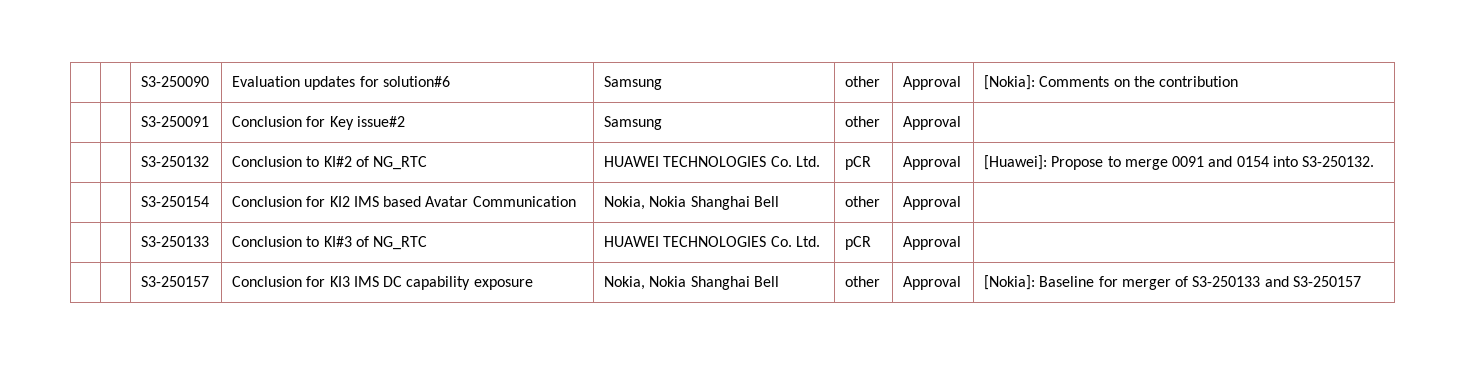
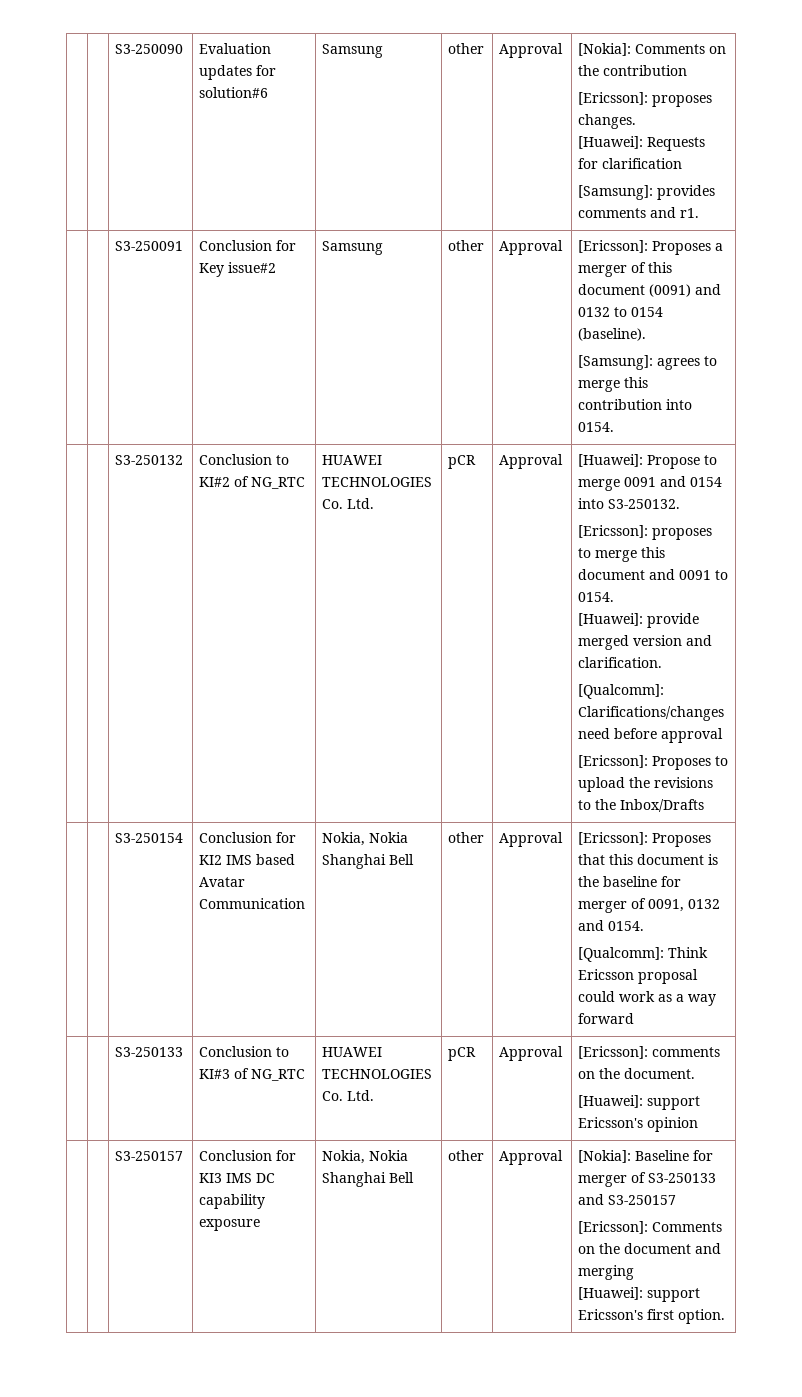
  | | S3-250090 | Evaluation updates for solution#6 | Samsung | other | Approval | [Nokia]: Comments on the contribution
+ [Ericsson]: proposes changes.
+ [Huawei]: Requests for clarification
+ [Samsung]: provides comments and r1.
- | | S3-250091 | Conclusion for Key issue#2 | Samsung | other | Approval |
+ | | S3-250091 | Conclusion for Key issue#2 | Samsung | other | Approval | [Ericsson]: Proposes a merger of this document (0091) and 0132 to 0154 (baseline).
+ [Samsung]: agrees to merge this contribution into 0154.
+ [Ericsson]: proposes to merge this document and 0091 to 0154.
+ [Huawei]: provide merged version and clarification.
+ [Qualcomm]: Clarifications/changes need before approval
+ [Ericsson]: Proposes to upload the revisions to the Inbox/Drafts
- | | S3-250154 | Conclusion for KI2 IMS based Avatar Communication | Nokia, Nokia Shanghai Bell | other | Approval |
+ | | S3-250154 | Conclusion for KI2 IMS based Avatar Communication | Nokia, Nokia Shanghai Bell | other | Approval | [Ericsson]: Proposes that this document is the baseline for merger of 0091, 0132 and 0154.
+ [Qualcomm]: Think Ericsson proposal could work as a way forward
- | | S3-250133 | Conclusion to KI#3 of NG_RTC | HUAWEI TECHNOLOGIES Co. Ltd. | pCR | Approval |
+ | | S3-250133 | Conclusion to KI#3 of NG_RTC | HUAWEI TECHNOLOGIES Co. Ltd. | pCR | Approval | [Ericsson]: comments on the document.
+ [Huawei]: support Ericsson's opinion
  | | S3-250157 | Conclusion for KI3 IMS DC capability exposure | Nokia, Nokia Shanghai Bell | other | Approval | [Nokia]: Baseline for merger of S3-250133 and S3-250157
+ [Ericsson]: Comments on the document and merging
+ [Huawei]: support Ericsson's first option.

